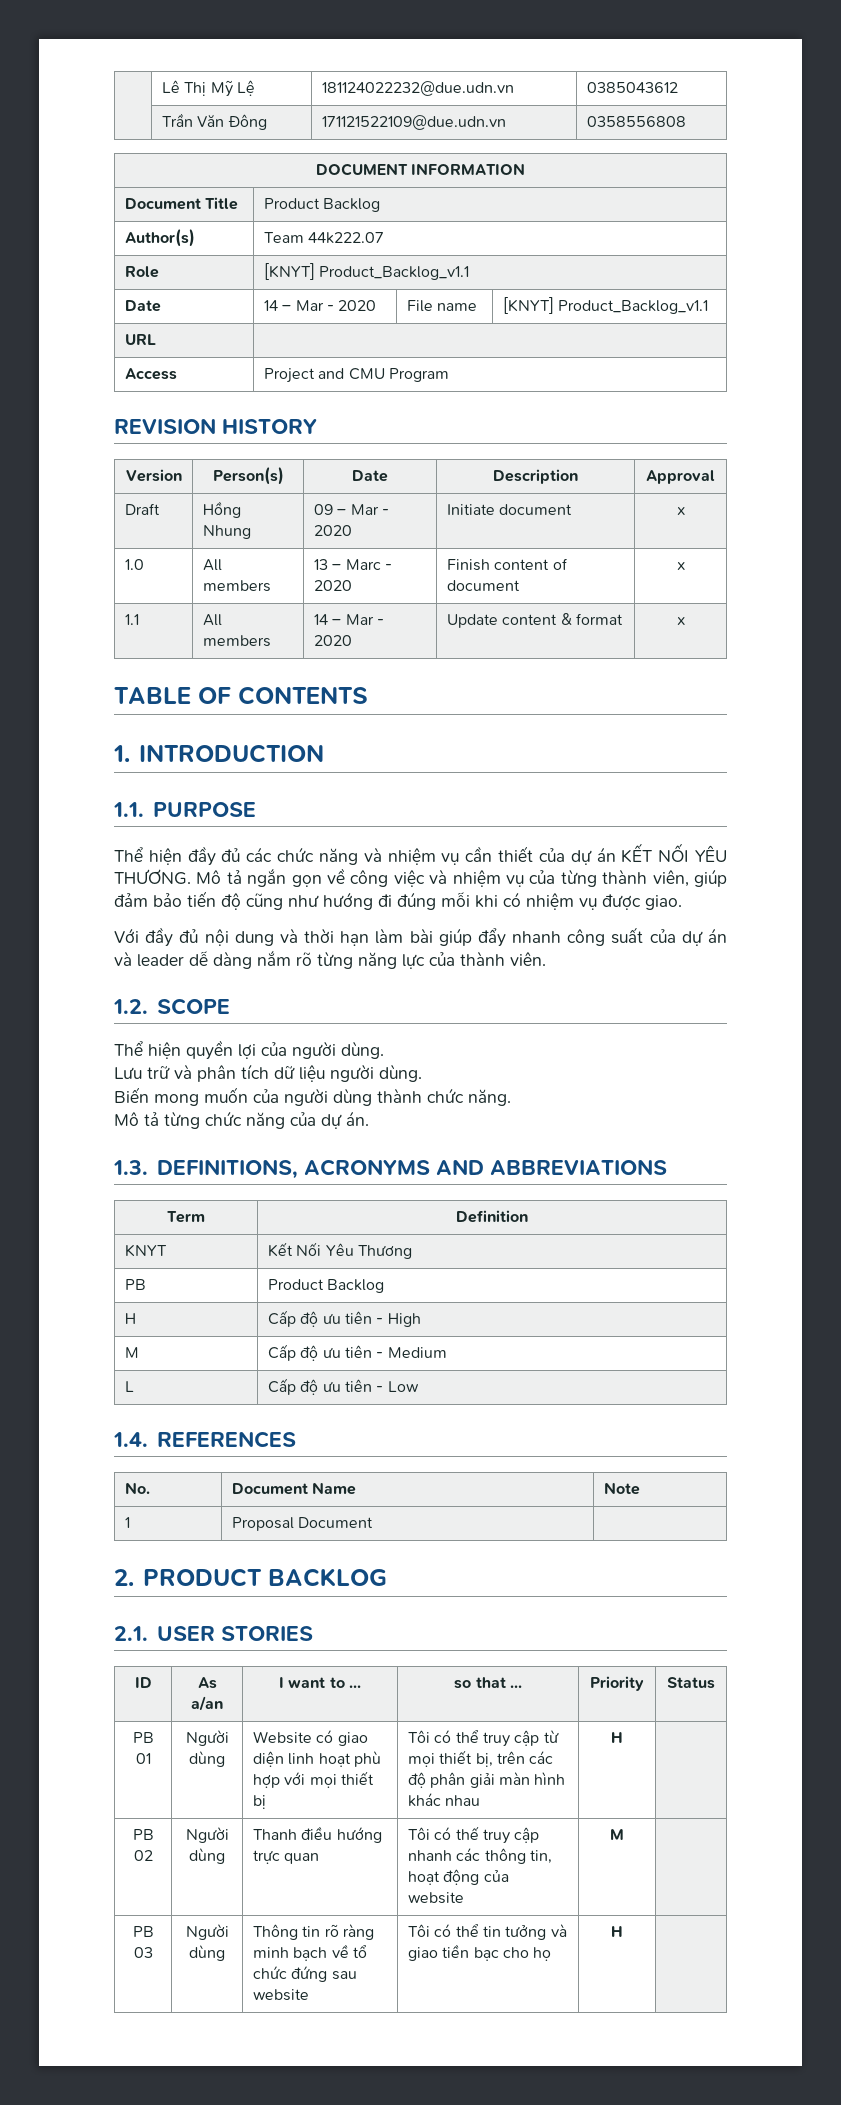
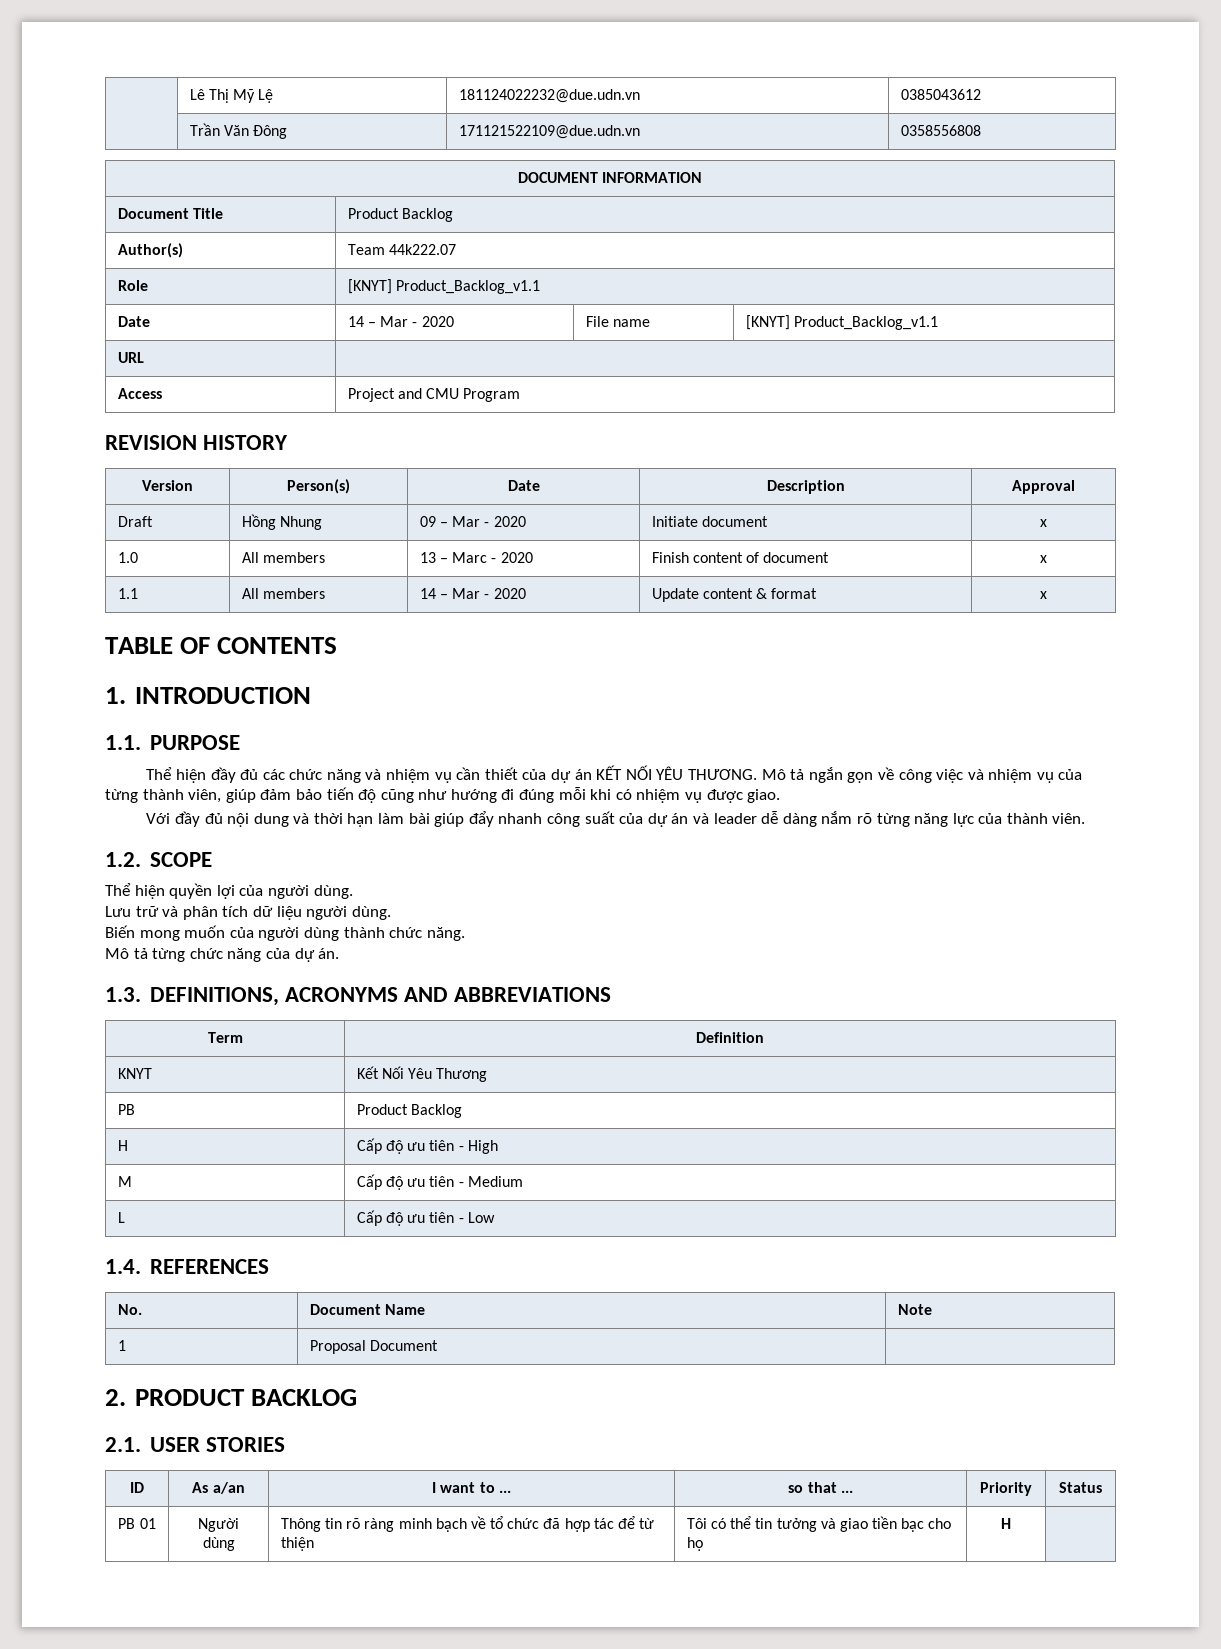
- PB 01 | Người dùng | Website có giao diện linh hoạt phù hợp với mọi thiết bị | Tôi có thể truy cập từ mọi thiết bị, trên các độ phân giải màn hình khác nhau | H |
- PB 02 | Người dùng | Thanh điều hướng trực quan | Tôi có thế truy cập nhanh các thông tin, hoạt động của website | M |
- PB 03 | Người dùng | Thông tin rõ ràng minh bạch về tổ chức đứng sau website | Tôi có thể tin tưởng và giao tiền bạc cho họ | H |
+ PB 01 | Người dùng | Thông tin rõ ràng minh bạch về tổ chức đã hợp tác để từ thiện | Tôi có thể tin tưởng và giao tiền bạc cho họ | H |

